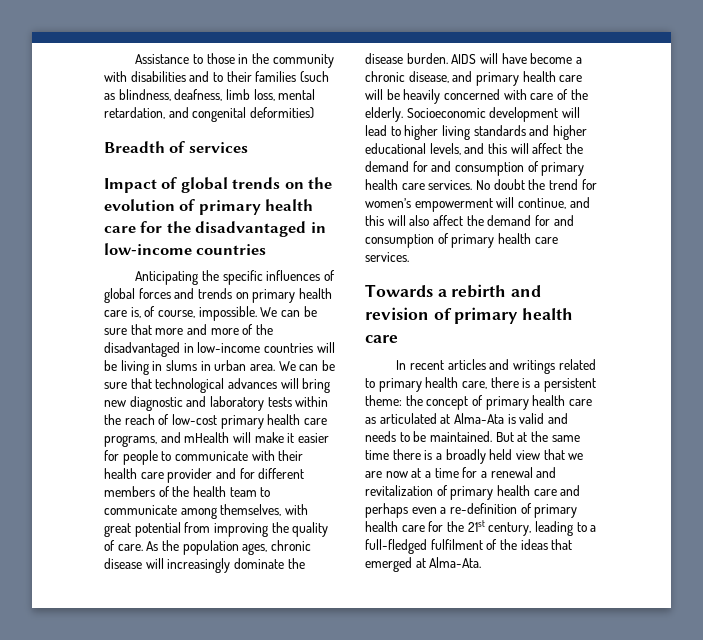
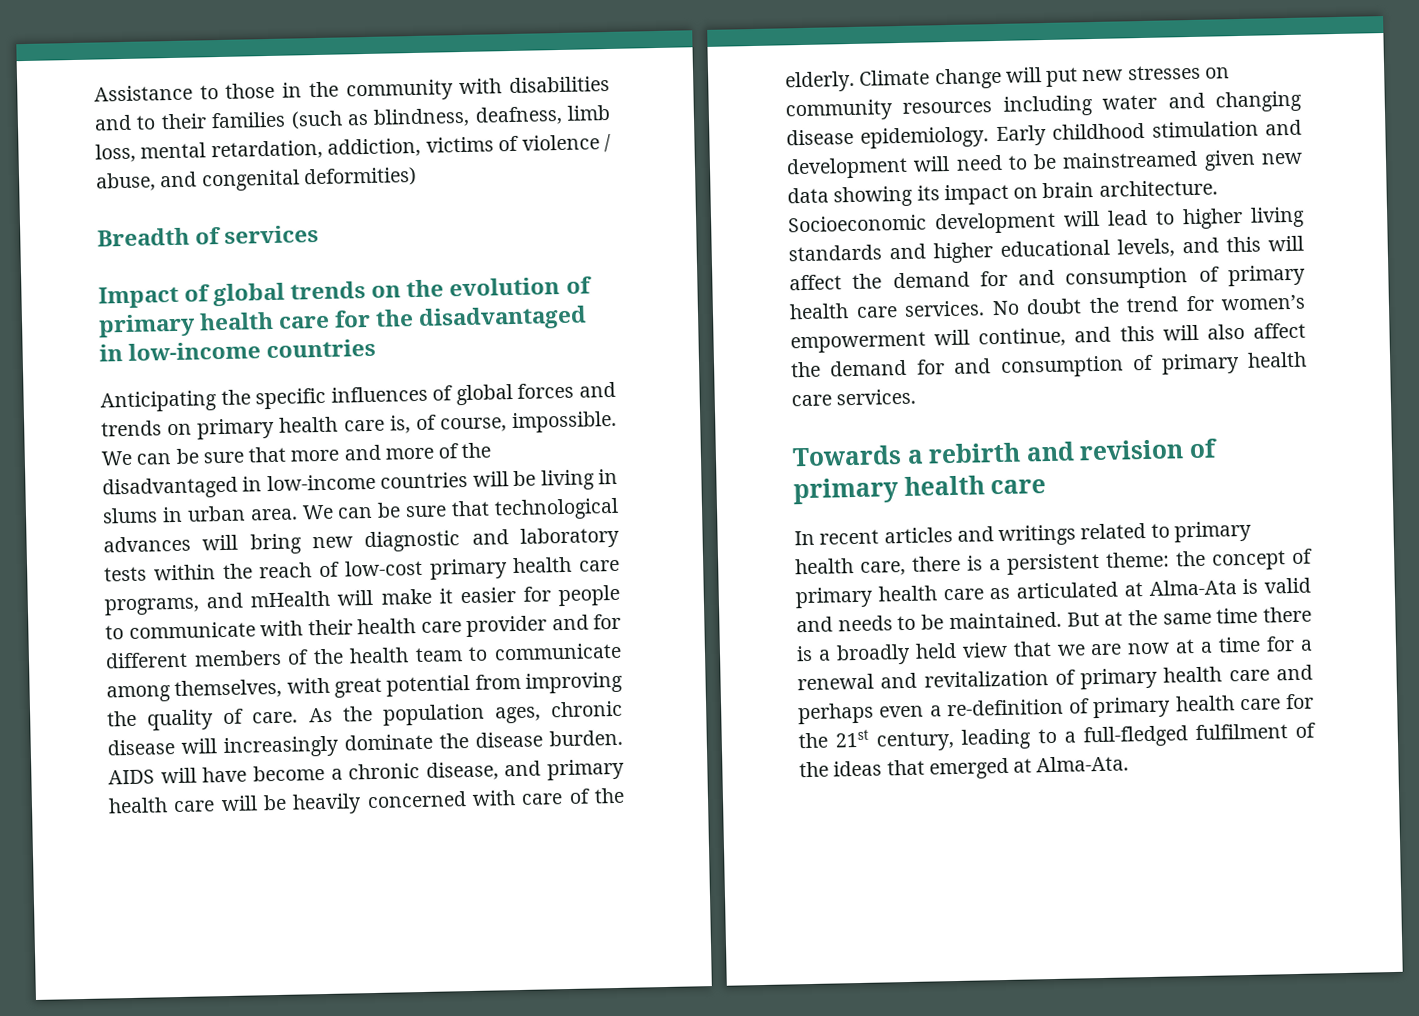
- Assistance to those in the community with disabilities and to their families (such as blindness, deafness, limb loss, mental retardation, and congenital deformities)
+ Assistance to those in the community with disabilities and to their families (such as blindness, deafness, limb loss, mental retardation, addiction, victims of violence / abuse, and congenital deformities)
+ Climate change will put new stresses on community resources including water and changing disease epidemiology. Early childhood stimulation and development will need to be mainstreamed given new data showing its impact on brain architecture.

